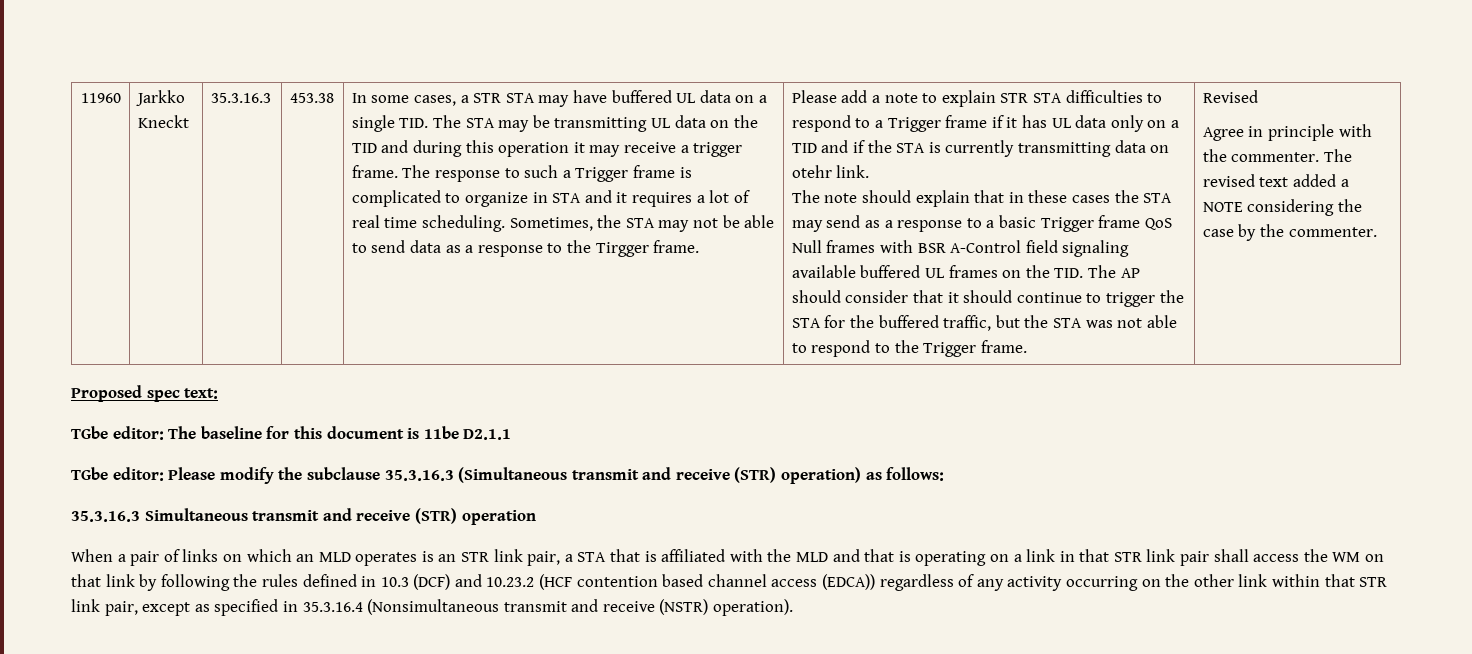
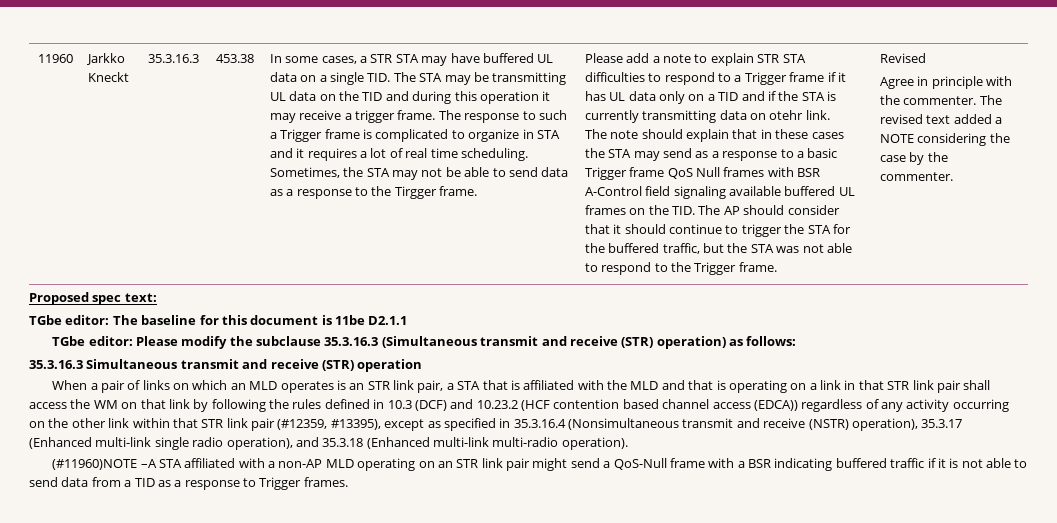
- When a pair of links on which an MLD operates is an STR link pair, a STA that is affiliated with the MLD and that is operating on a link in that STR link pair shall access the WM on that link by following the rules defined in 10.3 (DCF) and 10.23.2 (HCF contention based channel access (EDCA)) regardless of any activity occurring on the other link within that STR link pair, except as specified in 35.3.16.4 (Nonsimultaneous transmit and receive (NSTR) operation).
+ When a pair of links on which an MLD operates is an STR link pair, a STA that is affiliated with the MLD and that is operating on a link in that STR link pair shall access the WM on that link by following the rules defined in 10.3 (DCF) and 10.23.2 (HCF contention based channel access (EDCA)) regardless of any activity occurring on the other link within that STR link pair (#12359, #13395), except as specified in 35.3.16.4 (Nonsimultaneous transmit and receive (NSTR) operation), 35.3.17 (Enhanced multi-link single radio operation), and 35.3.18 (Enhanced multi-link multi-radio operation).
+ (#11960)NOTE –A STA affiliated with a non-AP MLD operating on an STR link pair might send a QoS-Null frame with a BSR indicating buffered traffic if it is not able to send data from a TID as a response to Trigger frames.

